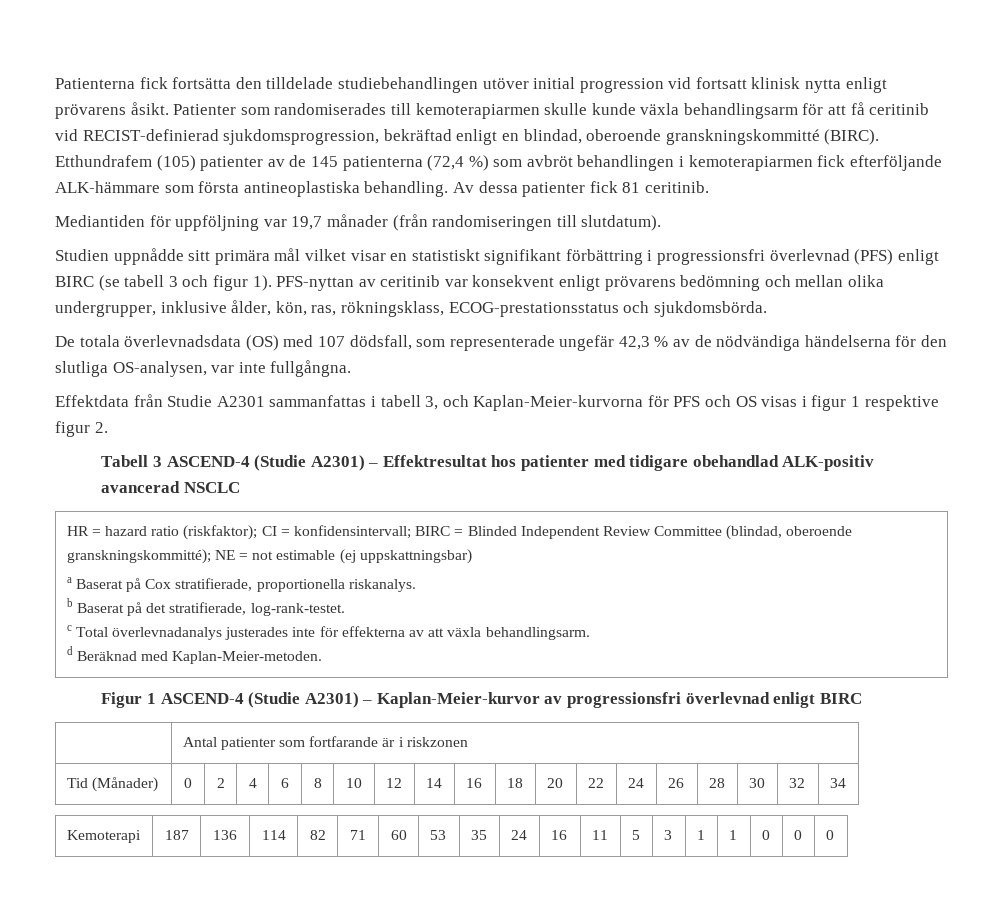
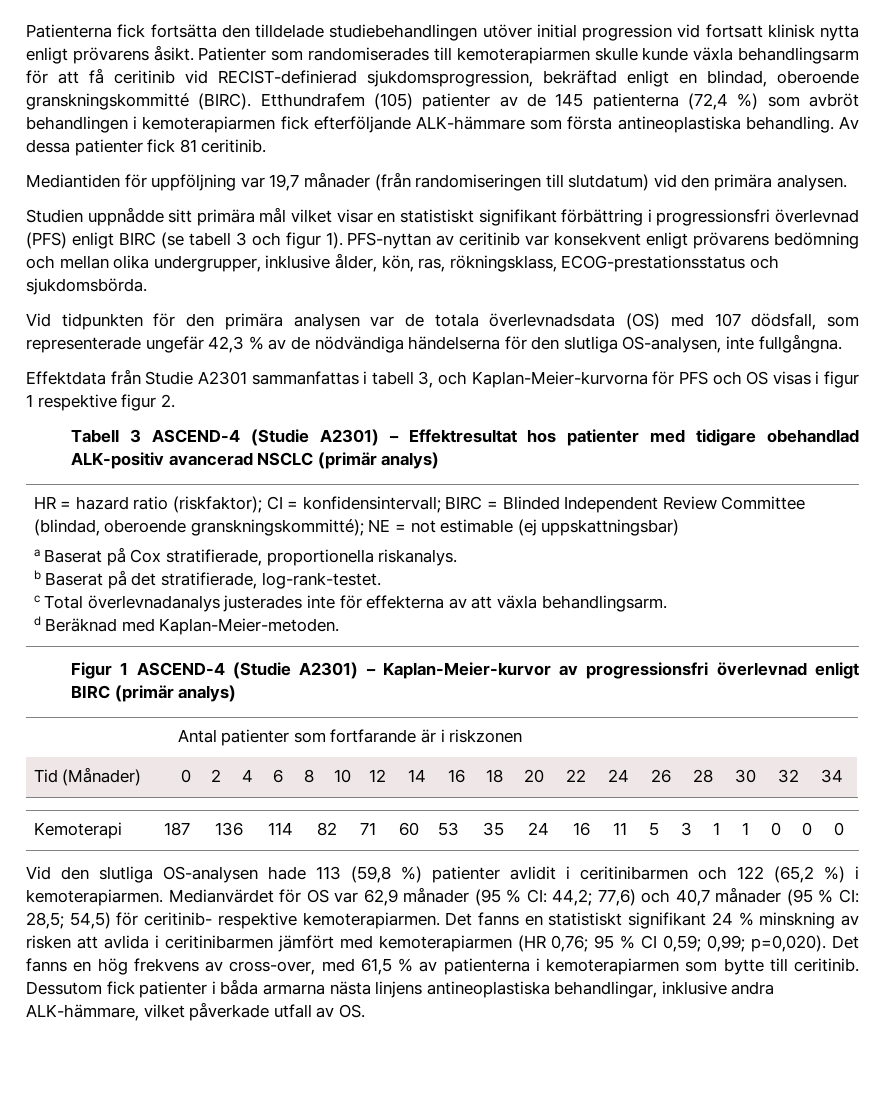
- Mediantiden för uppföljning var 19,7 månader (från randomiseringen till slutdatum).
+ Mediantiden för uppföljning var 19,7 månader (från randomiseringen till slutdatum) vid den primära analysen.
- De totala överlevnadsdata (OS) med 107 dödsfall, som representerade ungefär 42,3 % av de nödvändiga händelserna för den slutliga OS-analysen, var inte fullgångna.
+ Vid tidpunkten för den primära analysen var de totala överlevnadsdata (OS) med 107 dödsfall, som representerade ungefär 42,3 % av de nödvändiga händelserna för den slutliga OS-analysen, inte fullgångna.
- Tabell 3 ASCEND-4 (Studie A2301) – Effektresultat hos patienter med tidigare obehandlad ALK-positiv avancerad NSCLC
+ Tabell 3 ASCEND-4 (Studie A2301) – Effektresultat hos patienter med tidigare obehandlad ALK-positiv avancerad NSCLC (primär analys)
- Figur 1 ASCEND-4 (Studie A2301) – Kaplan-Meier-kurvor av progressionsfri överlevnad enligt BIRC
+ Figur 1 ASCEND-4 (Studie A2301) – Kaplan-Meier-kurvor av progressionsfri överlevnad enligt BIRC (primär analys)
+ Vid den slutliga OS-analysen hade 113 (59,8 %) patienter avlidit i ceritinibarmen och 122 (65,2 %) i kemoterapiarmen. Medianvärdet för OS var 62,9 månader (95 % CI: 44,2; 77,6) och 40,7 månader (95 % CI: 28,5; 54,5) för ceritinib- respektive kemoterapiarmen. Det fanns en statistiskt signifikant 24 % minskning av risken att avlida i ceritinibarmen jämfört med kemoterapiarmen (HR 0,76; 95 % CI 0,59; 0,99; p=0,020). Det fanns en hög frekvens av cross-over, med 61,5 % av patienterna i kemoterapiarmen som bytte till ceritinib. Dessutom fick patienter i båda armarna nästa linjens antineoplastiska behandlingar, inklusive andra ALK-hämmare, vilket påverkade utfall av OS.

